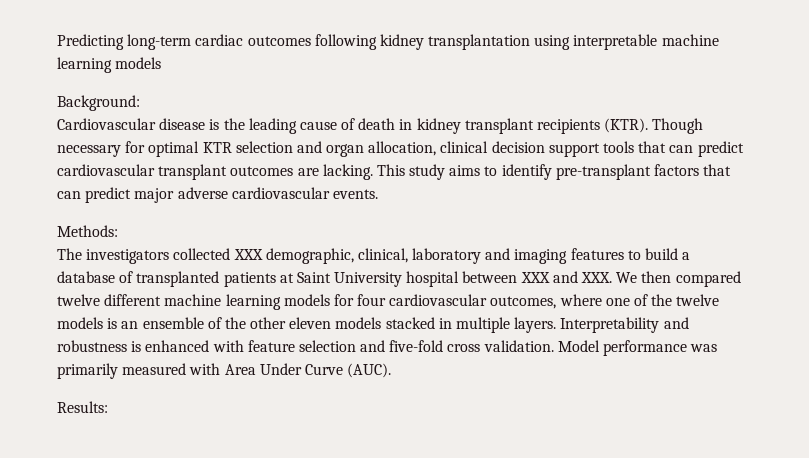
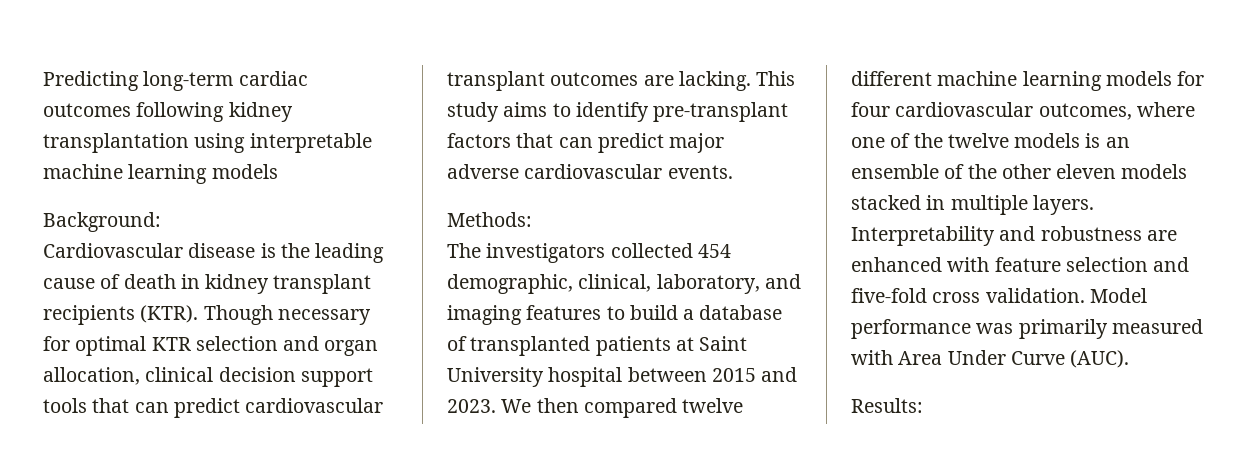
- The investigators collected XXX demographic, clinical, laboratory and imaging features to build a database of transplanted patients at Saint University hospital between XXX and XXX. We then compared twelve different machine learning models for four cardiovascular outcomes, where one of the twelve models is an ensemble of the other eleven models stacked in multiple layers.
+ The investigators collected 454 demographic, clinical, laboratory, and imaging features to build a database of transplanted patients at Saint University hospital between 2015 and 2023. We then compared twelve different machine learning models for four cardiovascular outcomes, where one of the twelve models is an ensemble of the other eleven models stacked in multiple layers.
- Interpretability and robustness is enhanced with feature selection and five-fold cross validation.
+ Interpretability and robustness are enhanced with feature selection and five-fold cross validation.

